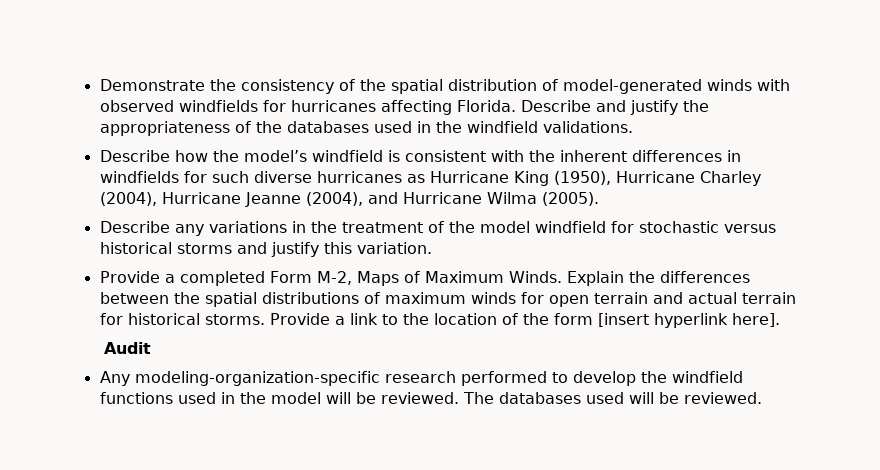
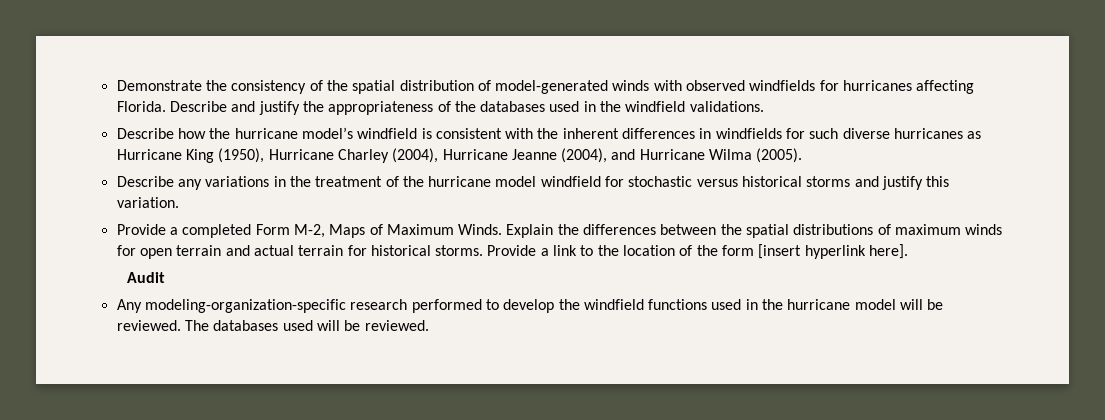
- Describe how the model’s windfield is consistent with the inherent differences in windfields for such diverse hurricanes as Hurricane King (1950), Hurricane Charley (2004), Hurricane Jeanne (2004), and Hurricane Wilma (2005).
+ Describe how the hurricane model’s windfield is consistent with the inherent differences in windfields for such diverse hurricanes as Hurricane King (1950), Hurricane Charley (2004), Hurricane Jeanne (2004), and Hurricane Wilma (2005).
- Describe any variations in the treatment of the model windfield for stochastic versus historical storms and justify this variation.
+ Describe any variations in the treatment of the hurricane model windfield for stochastic versus historical storms and justify this variation.
- Any modeling-organization-specific research performed to develop the windfield functions used in the model will be reviewed.
+ Any modeling-organization-specific research performed to develop the windfield functions used in the hurricane model will be reviewed.

